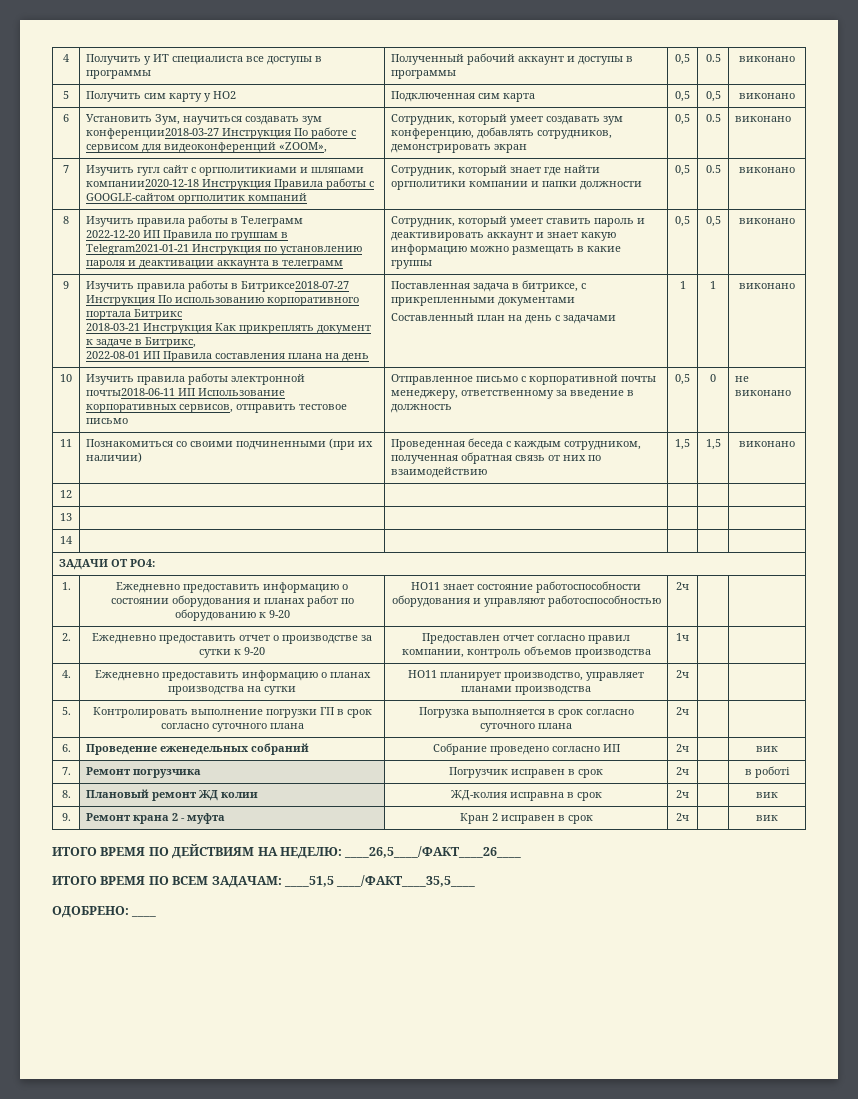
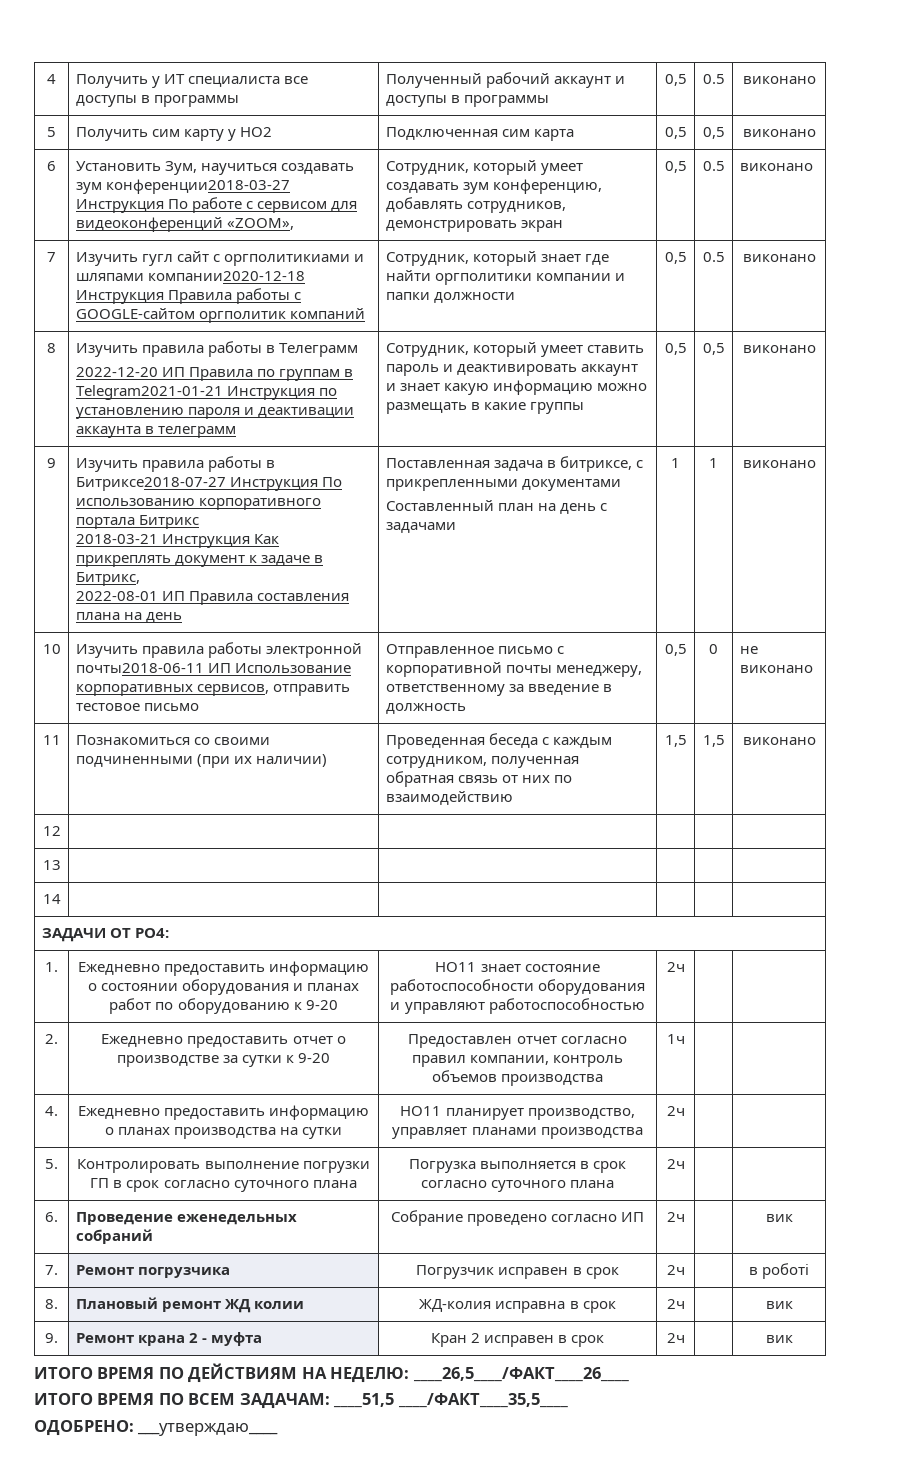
- ОДОБРЕНО: ____
+ ОДОБРЕНО: ___утверждаю____

